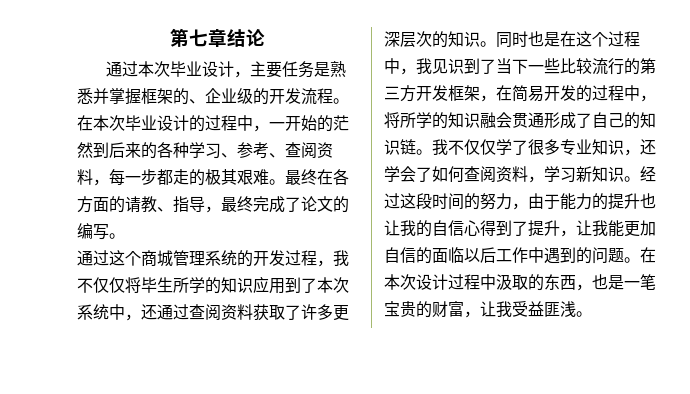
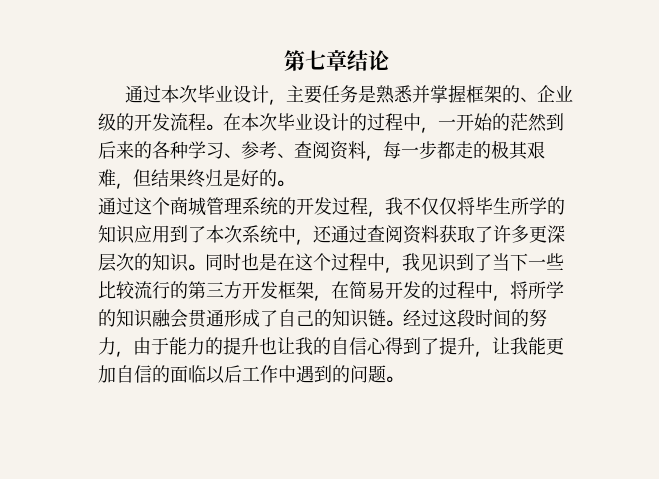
- 在本次毕业设计的过程中，一开始的茫然到后来的各种学习、参考、查阅资料，每一步都走的极其艰难。最终在各方面的请教、指导，最终完成了论文的编写。
+ 在本次毕业设计的过程中，一开始的茫然到后来的各种学习、参考、查阅资料，每一步都走的极其艰难，但结果终归是好的。
- 我不仅仅学了很多专业知识，还学会了如何查阅资料，学习新知识。
- 在本次设计过程中汲取的东西，也是一笔宝贵的财富，让我受益匪浅。

